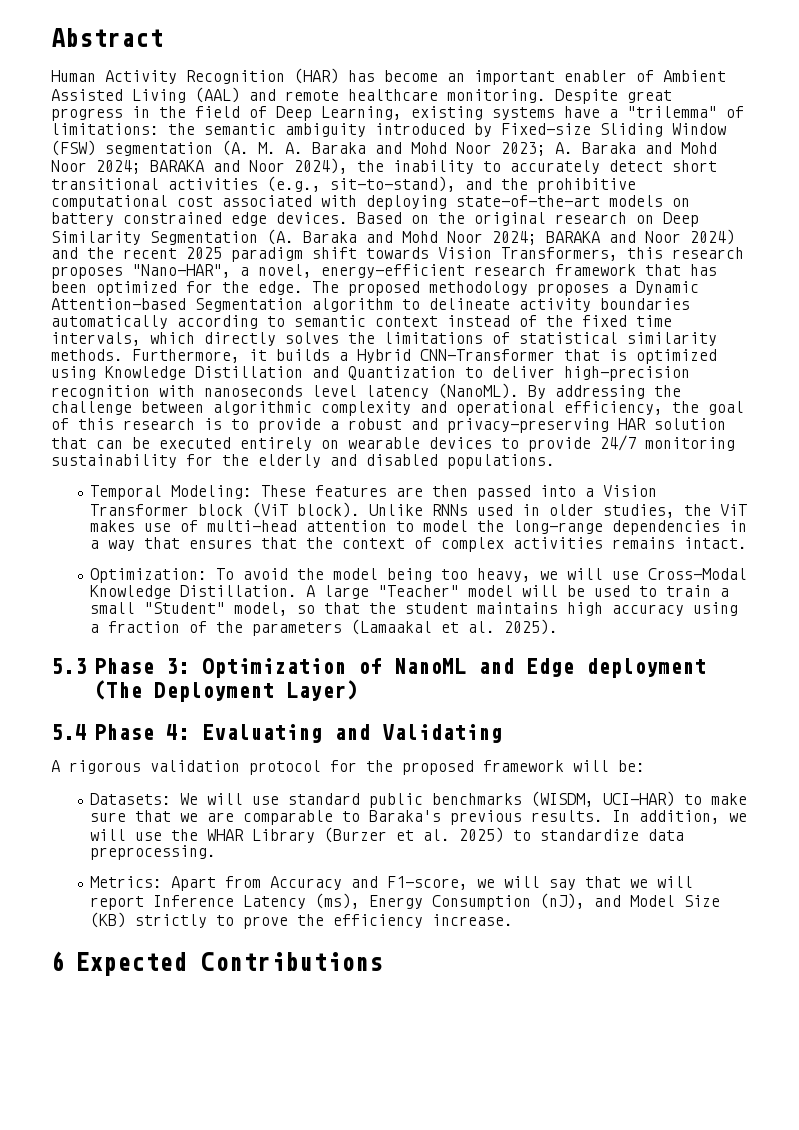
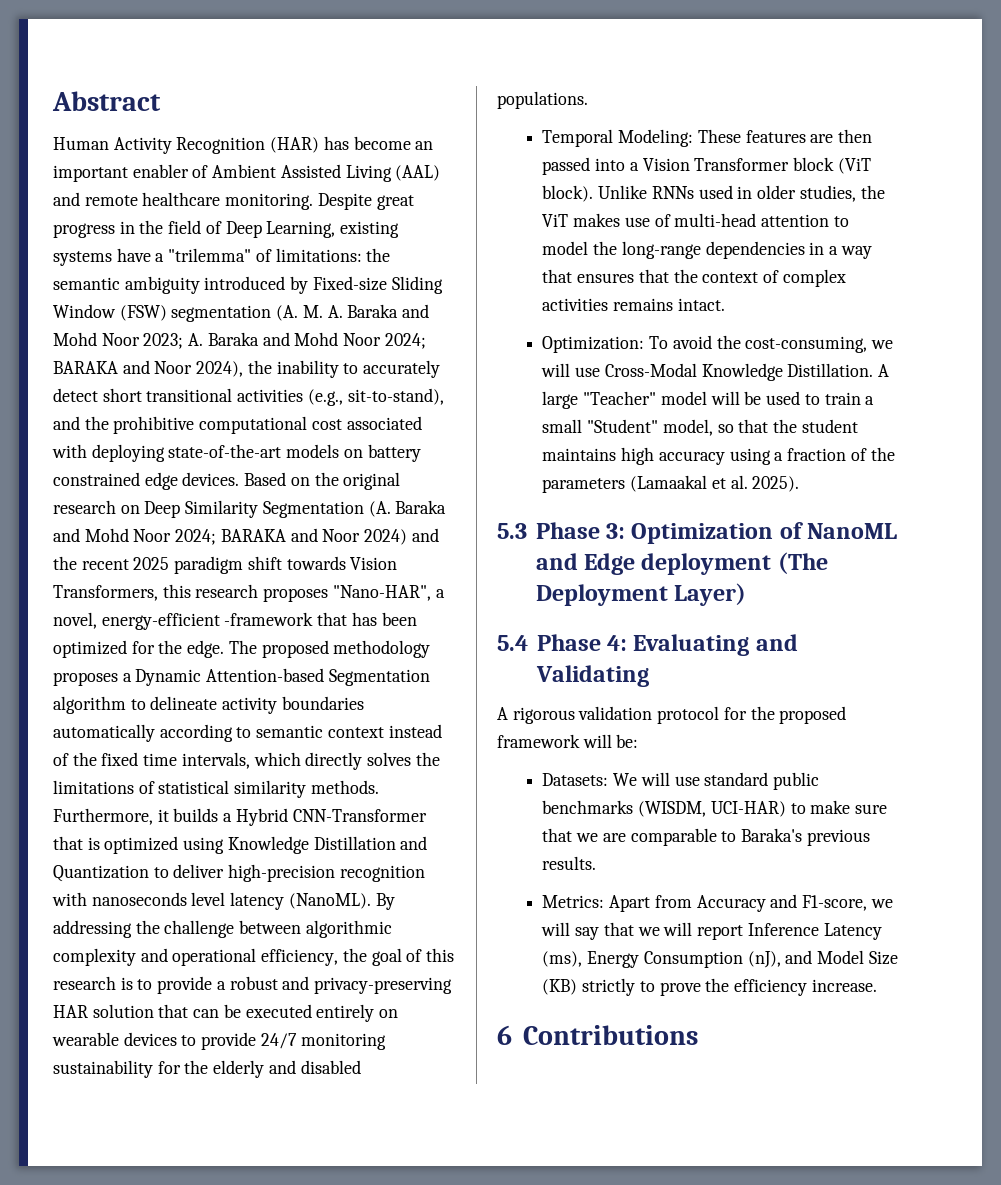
- Based on the original research on Deep Similarity Segmentation (A. Baraka and Mohd Noor 2024; BARAKA and Noor 2024) and the recent 2025 paradigm shift towards Vision Transformers, this research proposes "Nano-HAR", a novel, energy-efficient research framework that has been optimized for the edge.
+ Based on the original research on Deep Similarity Segmentation (A. Baraka and Mohd Noor 2024; BARAKA and Noor 2024) and the recent 2025 paradigm shift towards Vision Transformers, this research proposes "Nano-HAR", a novel, energy-efficient -framework that has been optimized for the edge.
- Optimization: To avoid the model being too heavy, we will use Cross-Modal Knowledge Distillation.
+ Optimization: To avoid the cost-consuming, we will use Cross-Modal Knowledge Distillation.
- In addition, we will use the WHAR Library (Burzer et al. 2025) to standardize data preprocessing.
- 6 Expected Contributions
+ 6 Contributions

